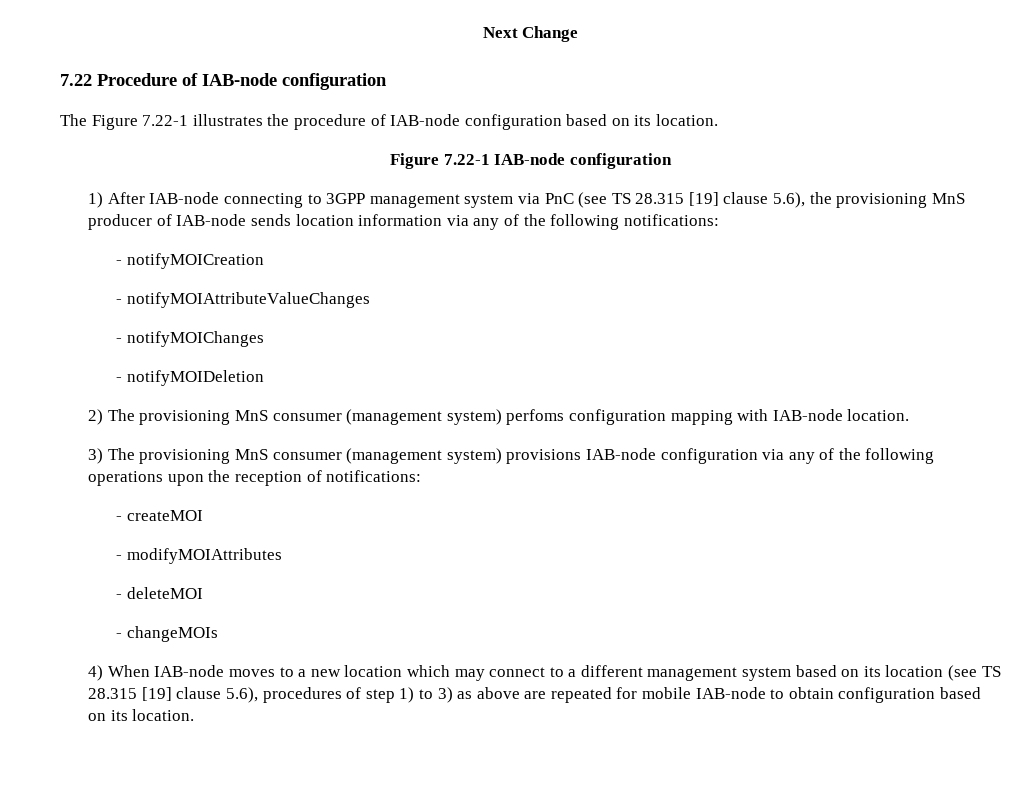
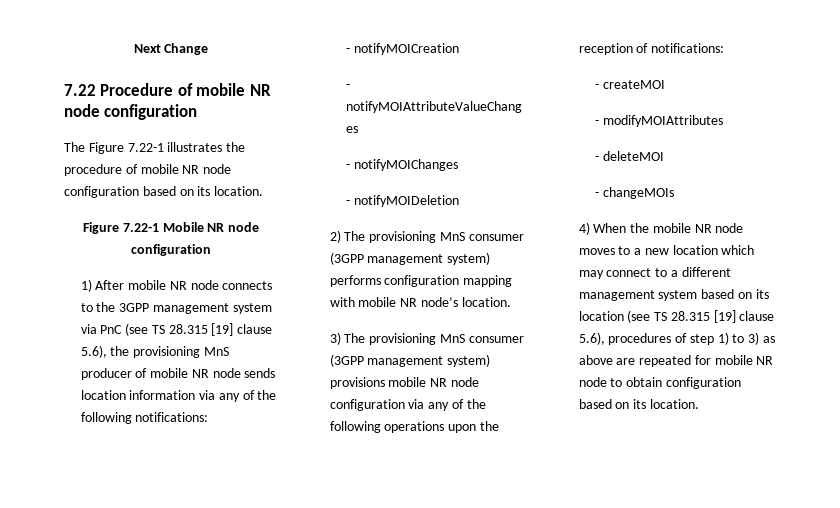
- 7.22 Procedure of IAB-node configuration
+ 7.22 Procedure of mobile NR node configuration
- The Figure 7.22-1 illustrates the procedure of IAB-node configuration based on its location.
+ The Figure 7.22-1 illustrates the procedure of mobile NR node configuration based on its location.
- Figure 7.22-1 IAB-node configuration
+ Figure 7.22-1 Mobile NR node configuration
- 1) After IAB-node connecting to 3GPP management system via PnC (see TS 28.315 [19] clause 5.6), the provisioning MnS producer of IAB-node sends location information via any of the following notifications:
+ 1) After mobile NR node connects to the 3GPP management system via PnC (see TS 28.315 [19] clause 5.6), the provisioning MnS producer of mobile NR node sends location information via any of the following notifications:
- 2) The provisioning MnS consumer (management system) perfoms configuration mapping with IAB-node location.
+ 2) The provisioning MnS consumer (3GPP management system) performs configuration mapping with mobile NR node’s location.
- 3) The provisioning MnS consumer (management system) provisions IAB-node configuration via any of the following operations upon the reception of notifications:
+ 3) The provisioning MnS consumer (3GPP management system) provisions mobile NR node configuration via any of the following operations upon the reception of notifications:
- 4) When IAB-node moves to a new location which may connect to a different management system based on its location (see TS 28.315 [19] clause 5.6), procedures of step 1) to 3) as above are repeated for mobile IAB-node to obtain configuration based on its location.
+ 4) When the mobile NR node moves to a new location which may connect to a different management system based on its location (see TS 28.315 [19] clause 5.6), procedures of step 1) to 3) as above are repeated for mobile NR node to obtain configuration based on its location.

